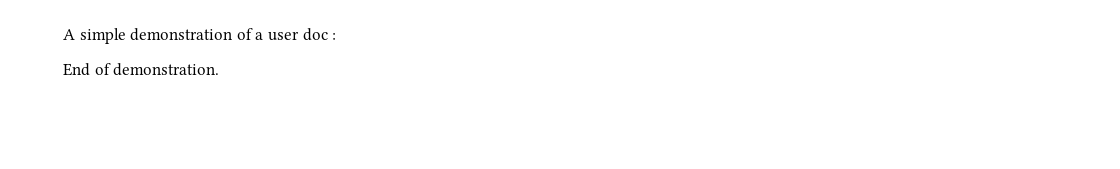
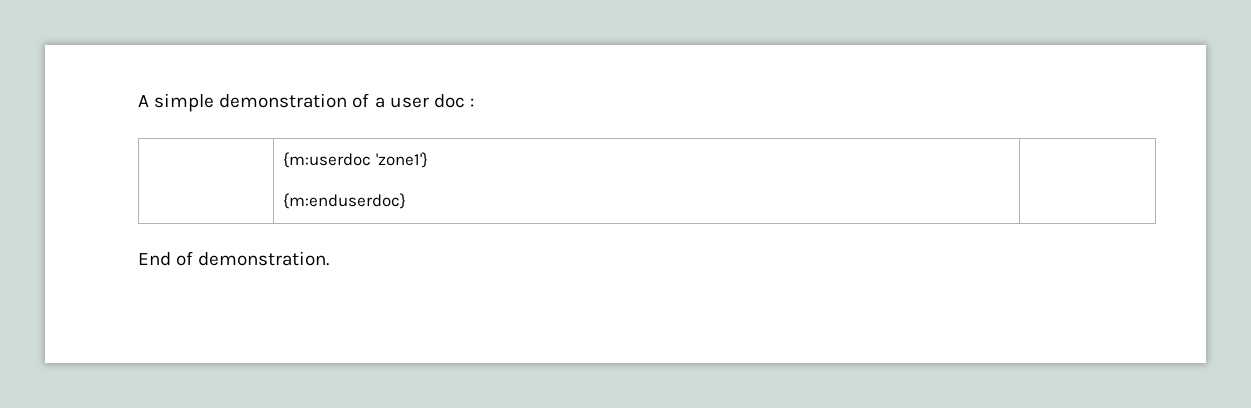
+ | {m:userdoc 'zone1'}
+ {m:enduserdoc} |

